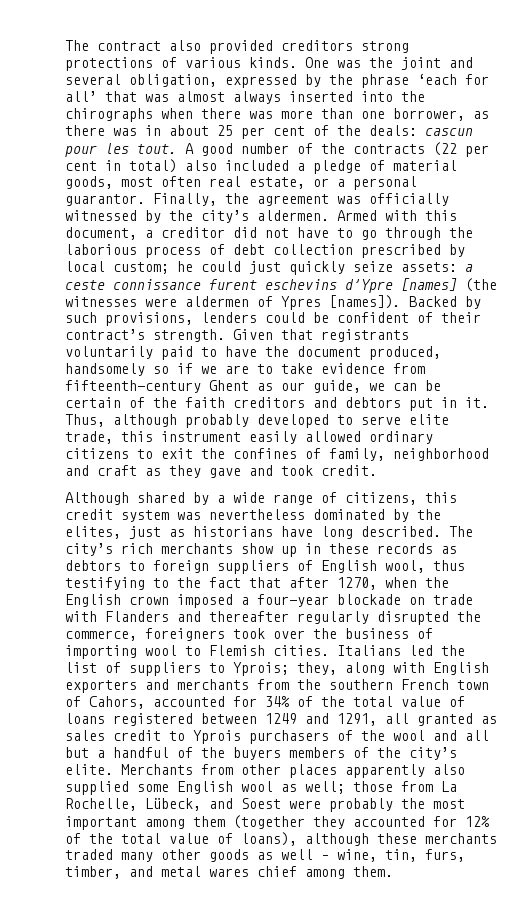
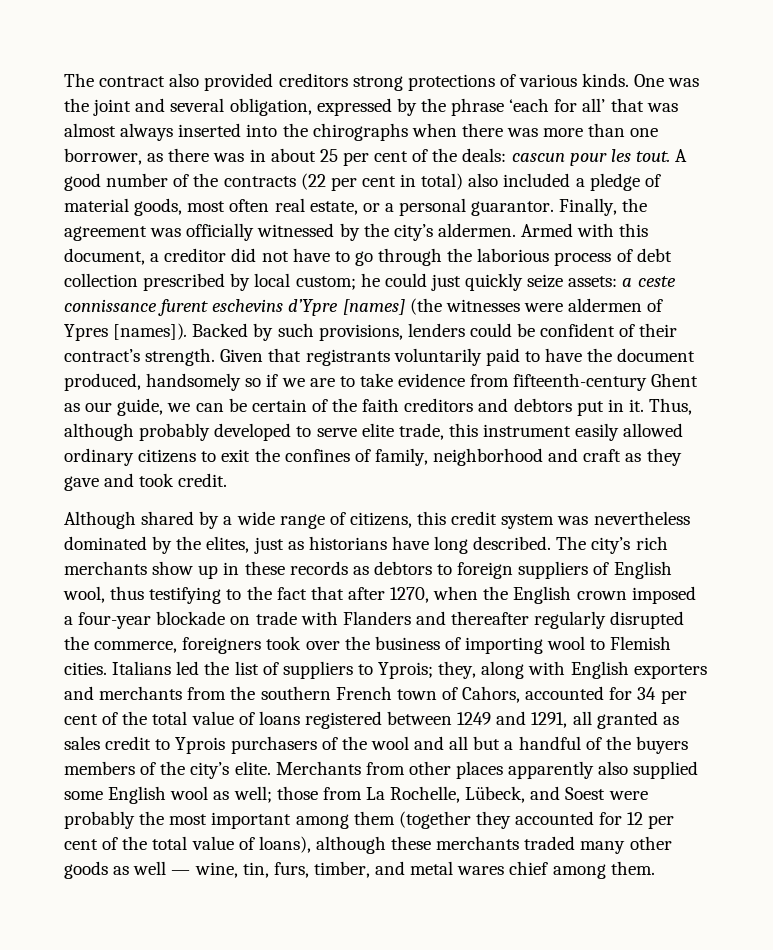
- Italians led the list of suppliers to Yprois; they, along with English exporters and merchants from the southern French town of Cahors, accounted for 34% of the total value of loans registered between 1249 and 1291, all granted as sales credit to Yprois purchasers of the wool and all but a handful of the buyers members of the city’s elite.
+ Italians led the list of suppliers to Yprois; they, along with English exporters and merchants from the southern French town of Cahors, accounted for 34 per cent of the total value of loans registered between 1249 and 1291, all granted as sales credit to Yprois purchasers of the wool and all but a handful of the buyers members of the city’s elite.
- Merchants from other places apparently also supplied some English wool as well; those from La Rochelle, Lübeck, and Soest were probably the most important among them (together they accounted for 12% of the total value of loans), although these merchants traded many other goods as well – wine, tin, furs, timber, and metal wares chief among them.
+ Merchants from other places apparently also supplied some English wool as well; those from La Rochelle, Lübeck, and Soest were probably the most important among them (together they accounted for 12 per cent of the total value of loans), although these merchants traded many other goods as well — wine, tin, furs, timber, and metal wares chief among them.

